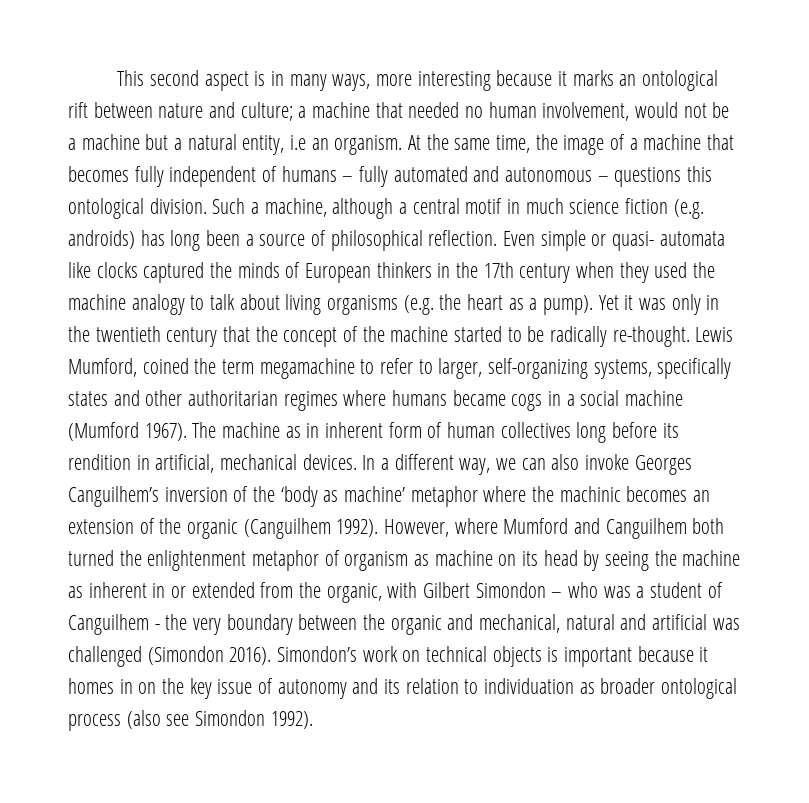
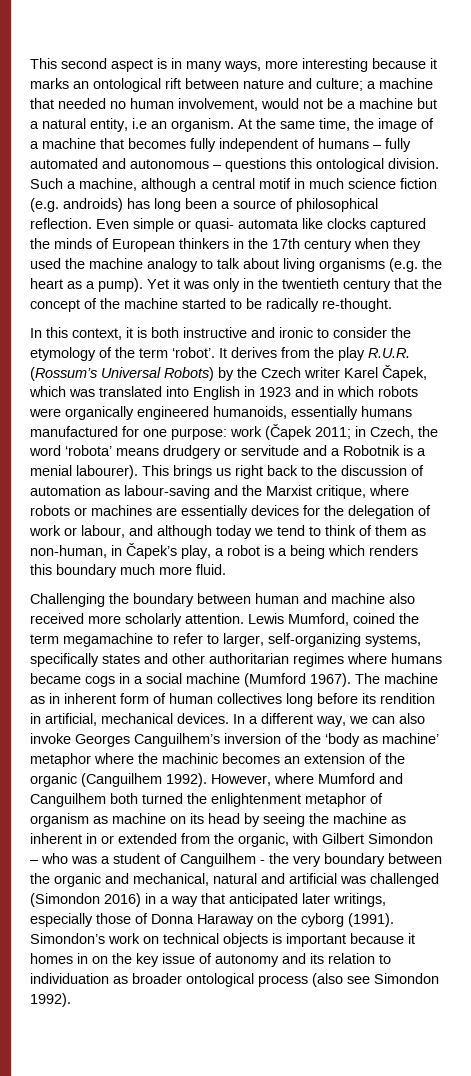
- Yet it was only in the twentieth century that the concept of the machine started to be radically re-thought. Lewis Mumford, coined the term megamachine to refer to larger, self-organizing systems, specifically states and other authoritarian regimes where humans became cogs in a social machine (Mumford 1967).
+ Yet it was only in the twentieth century that the concept of the machine started to be radically re-thought.
+ In this context, it is both instructive and ironic to consider the etymology of the term ‘robot’. It derives from the play R.U.R. (Rossum’s Universal Robots) by the Czech writer Karel Čapek, which was translated into English in 1923 and in which robots were organically engineered humanoids, essentially humans manufactured for one purpose: work (Čapek 2011; in Czech, the word ‘robota’ means drudgery or servitude and a Robotnik is a menial labourer). This brings us right back to the discussion of automation as labour-saving and the Marxist critique, where robots or machines are essentially devices for the delegation of work or labour, and although today we tend to think of them as non-human, in Čapek’s play, a robot is a being which renders this boundary much more fluid.
+ Challenging the boundary between human and machine also received more scholarly attention. Lewis Mumford, coined the term megamachine to refer to larger, self-organizing systems, specifically states and other authoritarian regimes where humans became cogs in a social machine (Mumford 1967).
- However, where Mumford and Canguilhem both turned the enlightenment metaphor of organism as machine on its head by seeing the machine as inherent in or extended from the organic, with Gilbert Simondon – who was a student of Canguilhem - the very boundary between the organic and mechanical, natural and artificial was challenged (Simondon 2016).
+ However, where Mumford and Canguilhem both turned the enlightenment metaphor of organism as machine on its head by seeing the machine as inherent in or extended from the organic, with Gilbert Simondon – who was a student of Canguilhem - the very boundary between the organic and mechanical, natural and artificial was challenged (Simondon 2016) in a way that anticipated later writings, especially those of Donna Haraway on the cyborg (1991).

